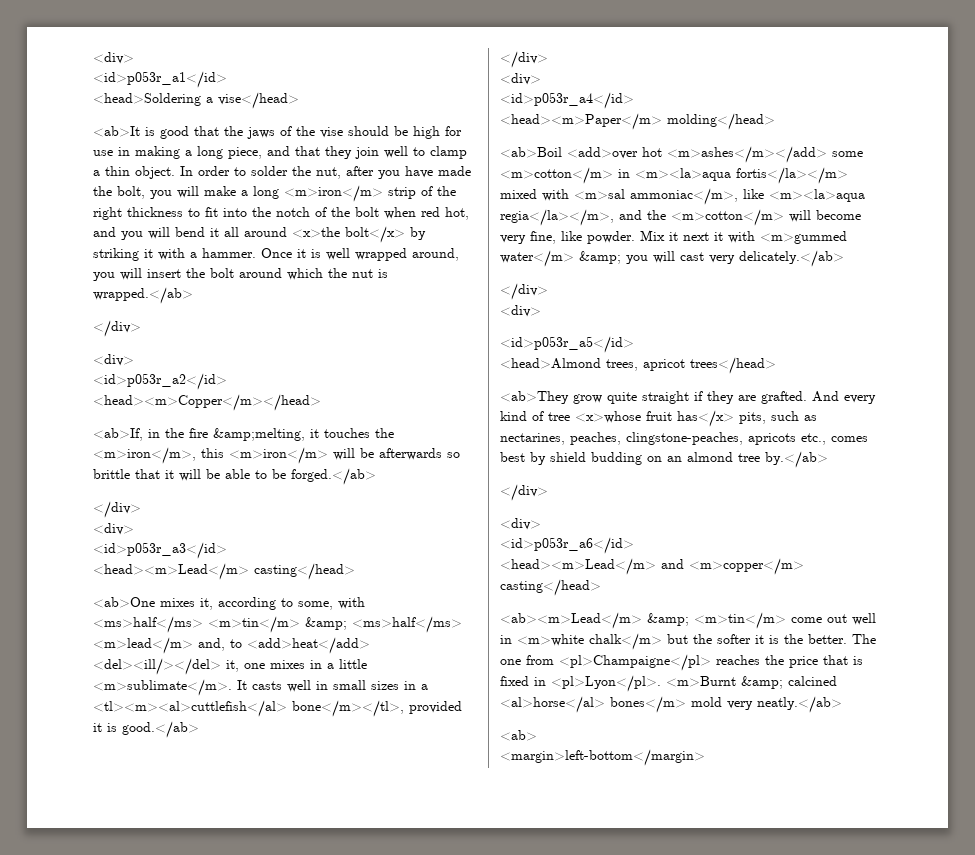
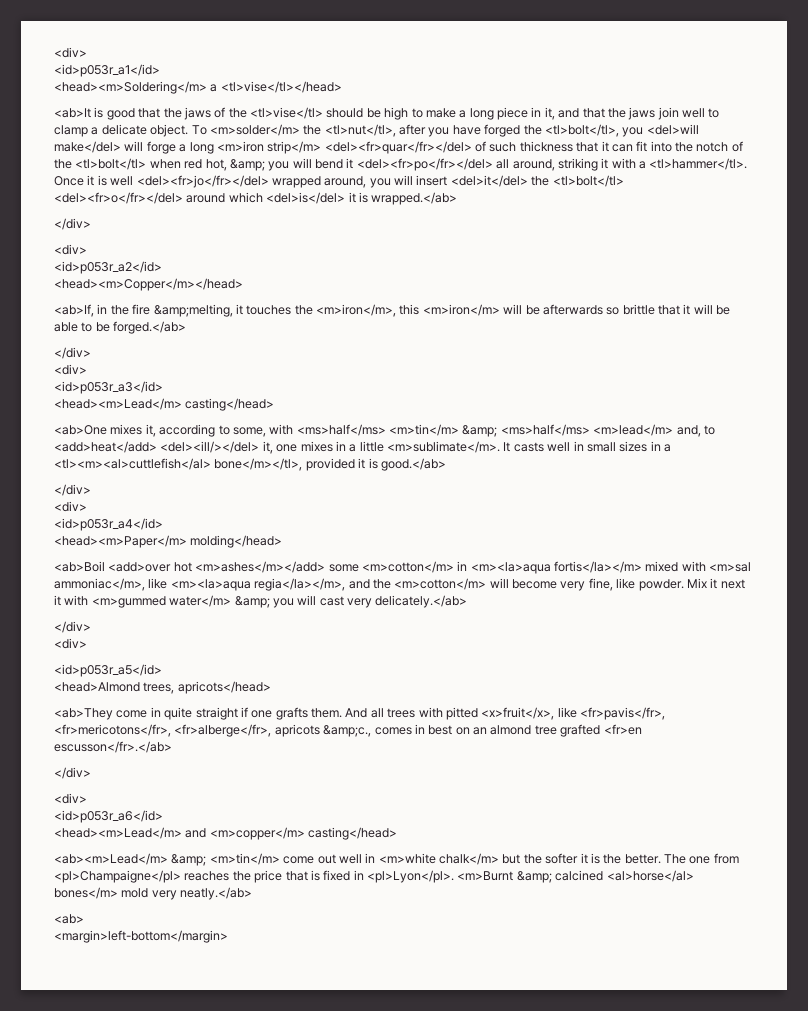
- <head>Soldering a vise</head>
+ <head><m>Soldering</m> a <tl>vise</tl></head>
- <ab>It is good that the jaws of the vise should be high for use in making a long piece, and that they join well to clamp a thin object. In order to solder the nut, after you have made the bolt, you will make a long <m>iron</m> strip of the right thickness to fit into the notch of the bolt when red hot, and you will bend it all around <x>the bolt</x> by striking it with a hammer.
+ <ab>It is good that the jaws of the <tl>vise</tl> should be high to make a long piece in it, and that the jaws join well to clamp a delicate object. To <m>solder</m> the <tl>nut</tl>, after you have forged the <tl>bolt</tl>, you <del>will make</del> will forge a long <m>iron strip</m> <del><fr>quar</fr></del> of such thickness that it can fit into the notch of the <tl>bolt</tl> when red hot, &amp; you will bend it <del><fr>po</fr></del> all around, striking it with a <tl>hammer</tl>.
- Once it is well wrapped around, you will insert the bolt around which the nut is wrapped.</ab>
+ Once it is well <del><fr>jo</fr></del> wrapped around, you will insert <del>it</del> the <tl>bolt</tl> <del><fr>o</fr></del> around which <del>is</del> it is wrapped.</ab>
- <head>Almond trees, apricot trees</head>
+ <head>Almond trees, apricots</head>
- <ab>They grow quite straight if they are grafted. And every kind of tree <x>whose fruit has</x> pits, such as nectarines, peaches, clingstone-peaches, apricots etc., comes best by shield budding on an almond tree by.</ab>
+ <ab>They come in quite straight if one grafts them. And all trees with pitted <x>fruit</x>, like <fr>pavis</fr>, <fr>mericotons</fr>, <fr>alberge</fr>, apricots &amp;c., comes in best on an almond tree grafted <fr>en escusson</fr>.</ab>

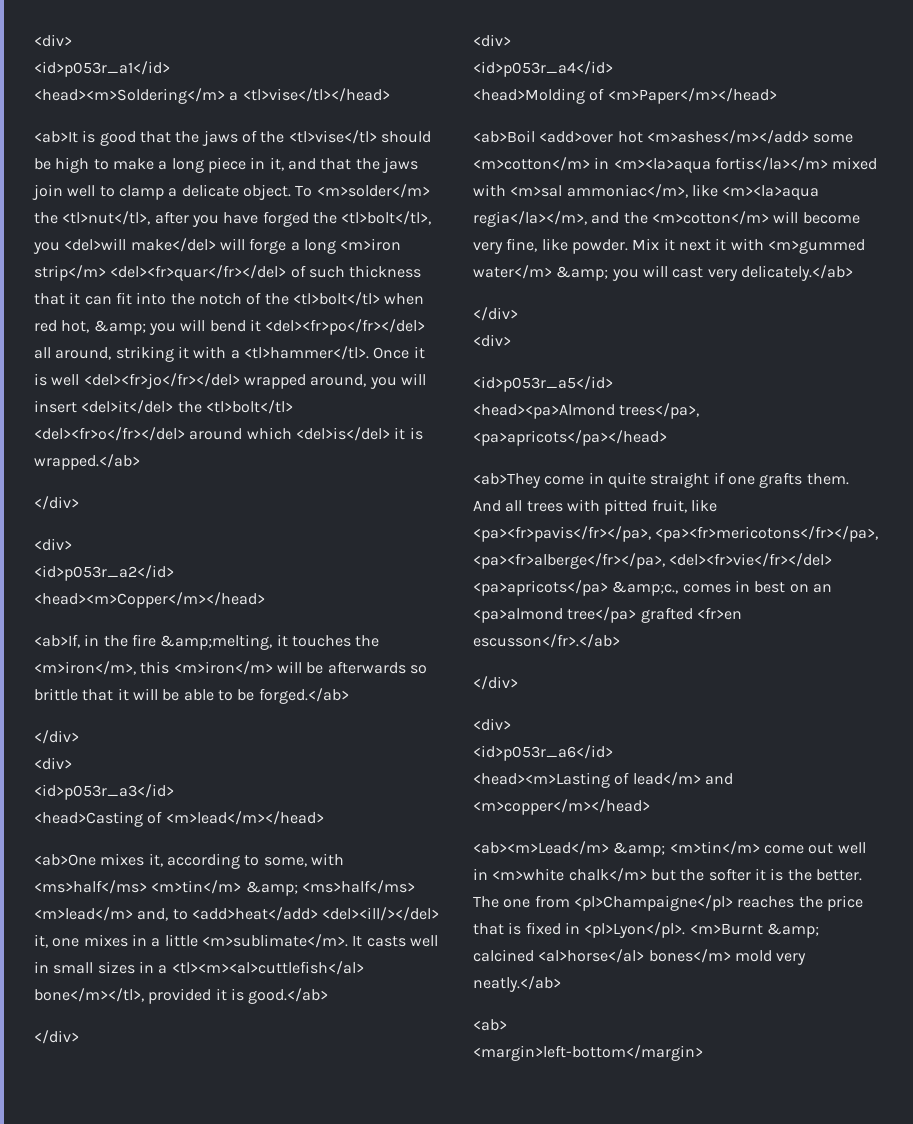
- <head><m>Lead</m> casting</head>
+ <head>Casting of <m>lead</m></head>
- <head><m>Paper</m> molding</head>
+ <head>Molding of <m>Paper</m></head>
- <head>Almond trees, apricots</head>
+ <head><pa>Almond trees</pa>, <pa>apricots</pa></head>
- And all trees with pitted <x>fruit</x>, like <fr>pavis</fr>, <fr>mericotons</fr>, <fr>alberge</fr>, apricots &amp;c., comes in best on an almond tree grafted <fr>en escusson</fr>.</ab>
+ And all trees with pitted fruit, like <pa><fr>pavis</fr></pa>, <pa><fr>mericotons</fr></pa>, <pa><fr>alberge</fr></pa>, <del><fr>vie</fr></del> <pa>apricots</pa> &amp;c., comes in best on an <pa>almond tree</pa> grafted <fr>en escusson</fr>.</ab>
- <head><m>Lead</m> and <m>copper</m> casting</head>
+ <head><m>Lasting of lead</m> and <m>copper</m></head>

